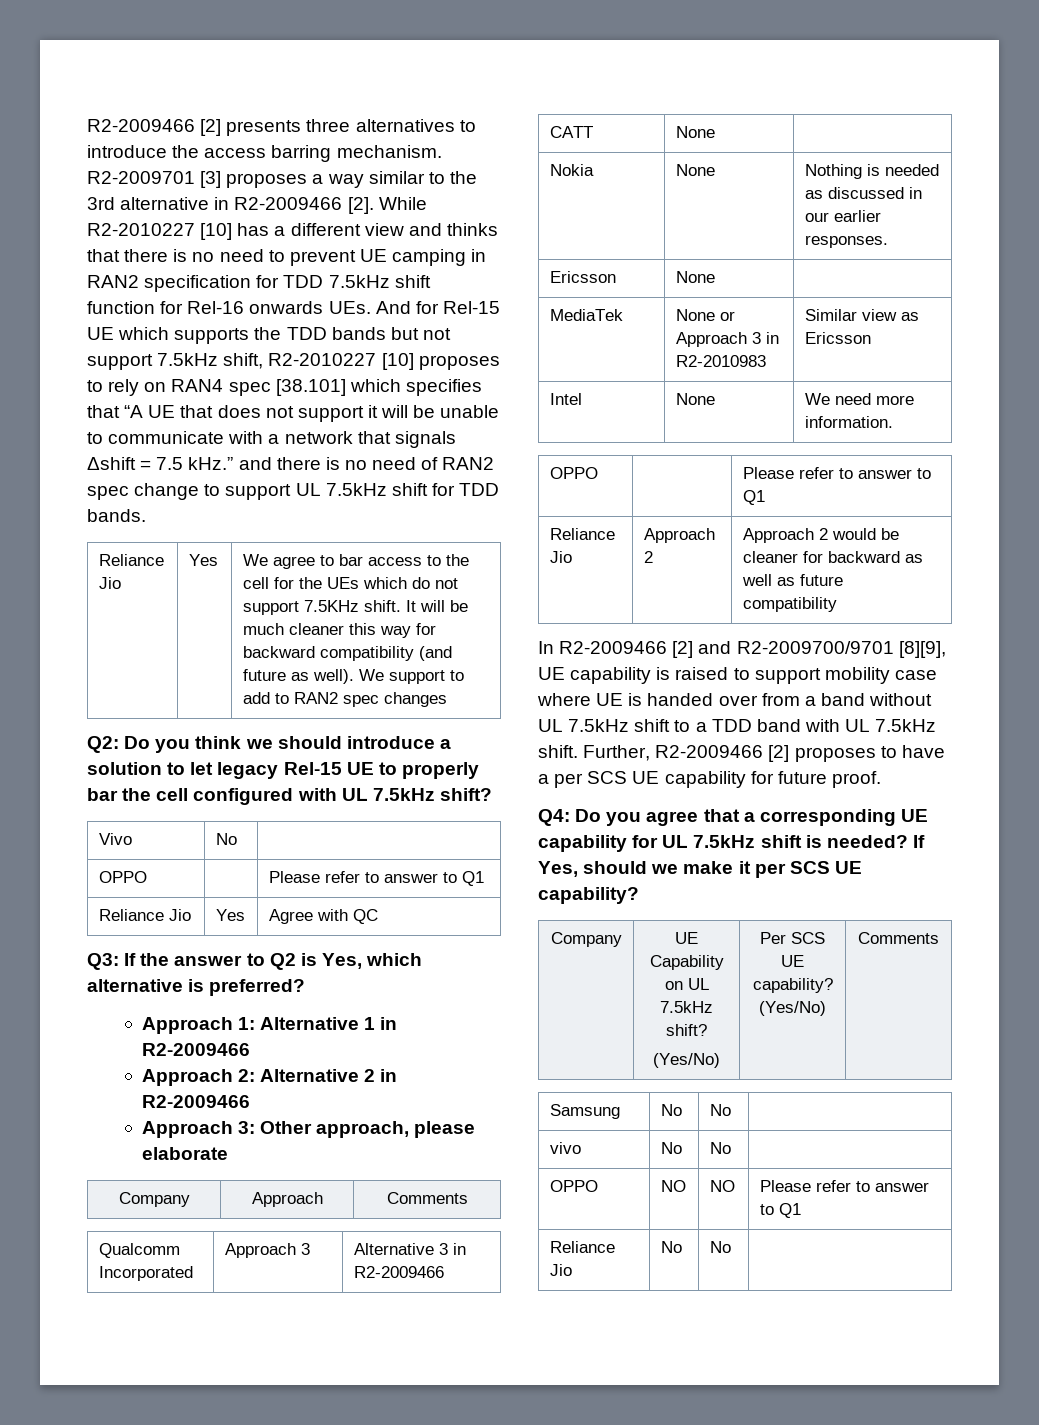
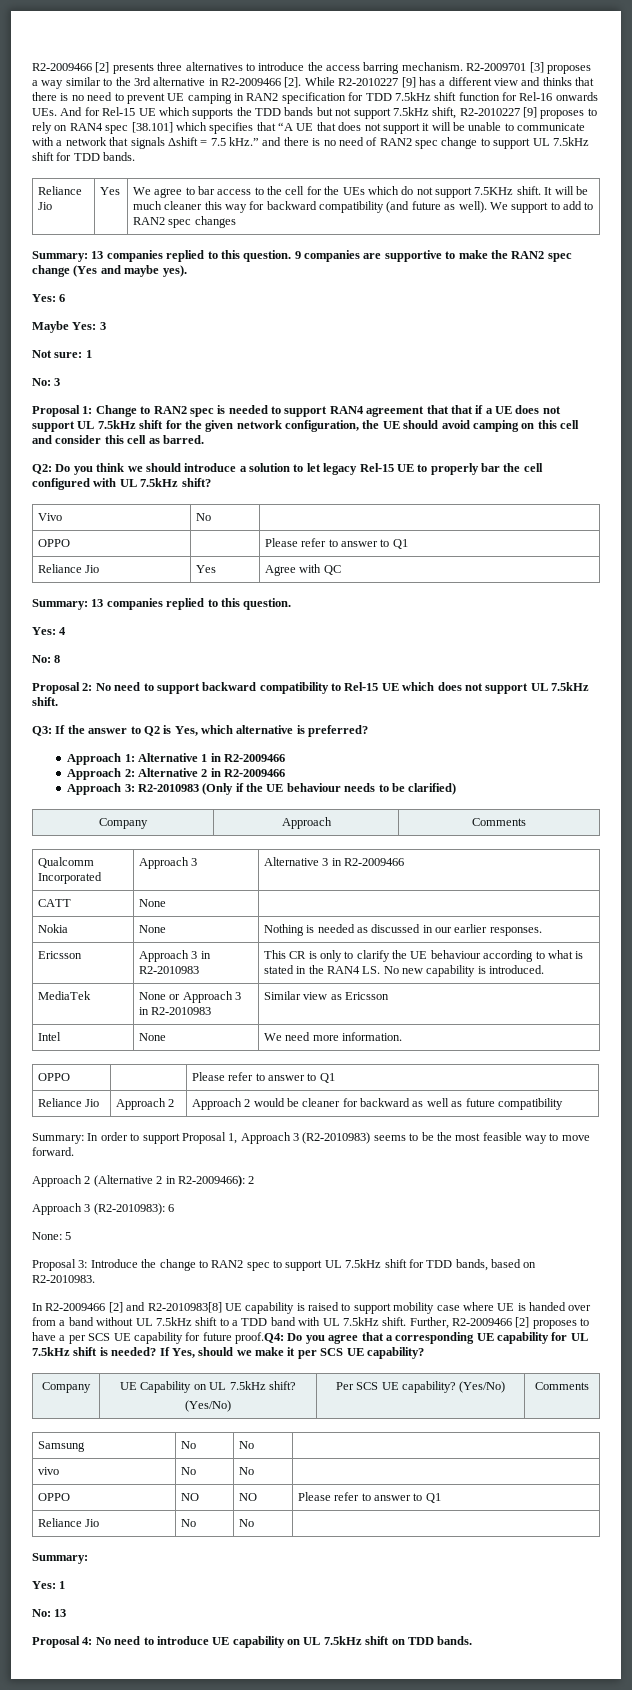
- While R2-2010227 [10] has a different view and thinks that there is no need to prevent UE camping in RAN2 specification for TDD 7.5kHz shift function for Rel-16 onwards UEs. And for Rel-15 UE which supports the TDD bands but not support 7.5kHz shift, R2-2010227 [10] proposes to rely on RAN4 spec [38.101] which specifies that “A UE that does not support it will be unable to communicate with a network that signals Δshift = 7.5 kHz.” and there is no need of RAN2 spec change to support UL 7.5kHz shift for TDD bands.
+ While R2-2010227 [9] has a different view and thinks that there is no need to prevent UE camping in RAN2 specification for TDD 7.5kHz shift function for Rel-16 onwards UEs. And for Rel-15 UE which supports the TDD bands but not support 7.5kHz shift, R2-2010227 [9] proposes to rely on RAN4 spec [38.101] which specifies that “A UE that does not support it will be unable to communicate with a network that signals Δshift = 7.5 kHz.” and there is no need of RAN2 spec change to support UL 7.5kHz shift for TDD bands.
+ Summary: 13 companies replied to this question. 9 companies are supportive to make the RAN2 spec change (Yes and maybe yes).
+ Yes: 6
+ Maybe Yes: 3
+ Not sure: 1
+ No: 3
+ Proposal 1: Change to RAN2 spec is needed to support RAN4 agreement that that if a UE does not support UL 7.5kHz shift for the given network configuration, the UE should avoid camping on this cell and consider this cell as barred.
  Reliance Jio | Yes | Agree with QC
+ Summary: 13 companies replied to this question.
+ Yes: 4
+ No: 8
+ Proposal 2: No need to support backward compatibility to Rel-15 UE which does not support UL 7.5kHz shift.
- Approach 3: Other approach, please elaborate
+ Approach 3: R2-2010983 (Only if the UE behaviour needs to be clarified)
- Ericsson | None |
+ Ericsson | Approach 3 in R2-2010983 | This CR is only to clarify the UE behaviour according to what is stated in the RAN4 LS. No new capability is introduced.
+ Summary: In order to support Proposal 1, Approach 3 (R2-2010983) seems to be the most feasible way to move forward.
+ Approach 2 (Alternative 2 in R2-2009466): 2
+ Approach 3 (R2-2010983): 6
+ None: 5
+ Proposal 3: Introduce the change to RAN2 spec to support UL 7.5kHz shift for TDD bands, based on R2-2010983.
- In R2-2009466 [2] and R2-2009700/9701 [8][9], UE capability is raised to support mobility case where UE is handed over from a band without UL 7.5kHz shift to a TDD band with UL 7.5kHz shift.
+ In R2-2009466 [2] and R2-2010983[8] UE capability is raised to support mobility case where UE is handed over from a band without UL 7.5kHz shift to a TDD band with UL 7.5kHz shift.
- Further, R2-2009466 [2] proposes to have a per SCS UE capability for future proof.
- Q4: Do you agree that a corresponding UE capability for UL 7.5kHz shift is needed?
+ Further, R2-2009466 [2] proposes to have a per SCS UE capability for future proof.Q4: Do you agree that a corresponding UE capability for UL 7.5kHz shift is needed?
  Reliance Jio | No | No |
+ Summary:
+ Yes: 1
+ No: 13
+ Proposal 4: No need to introduce UE capability on UL 7.5kHz shift on TDD bands.

